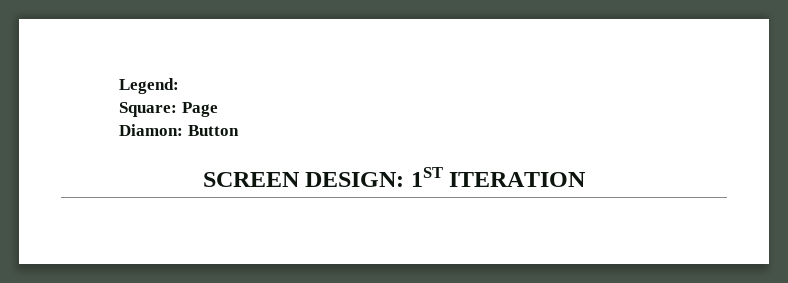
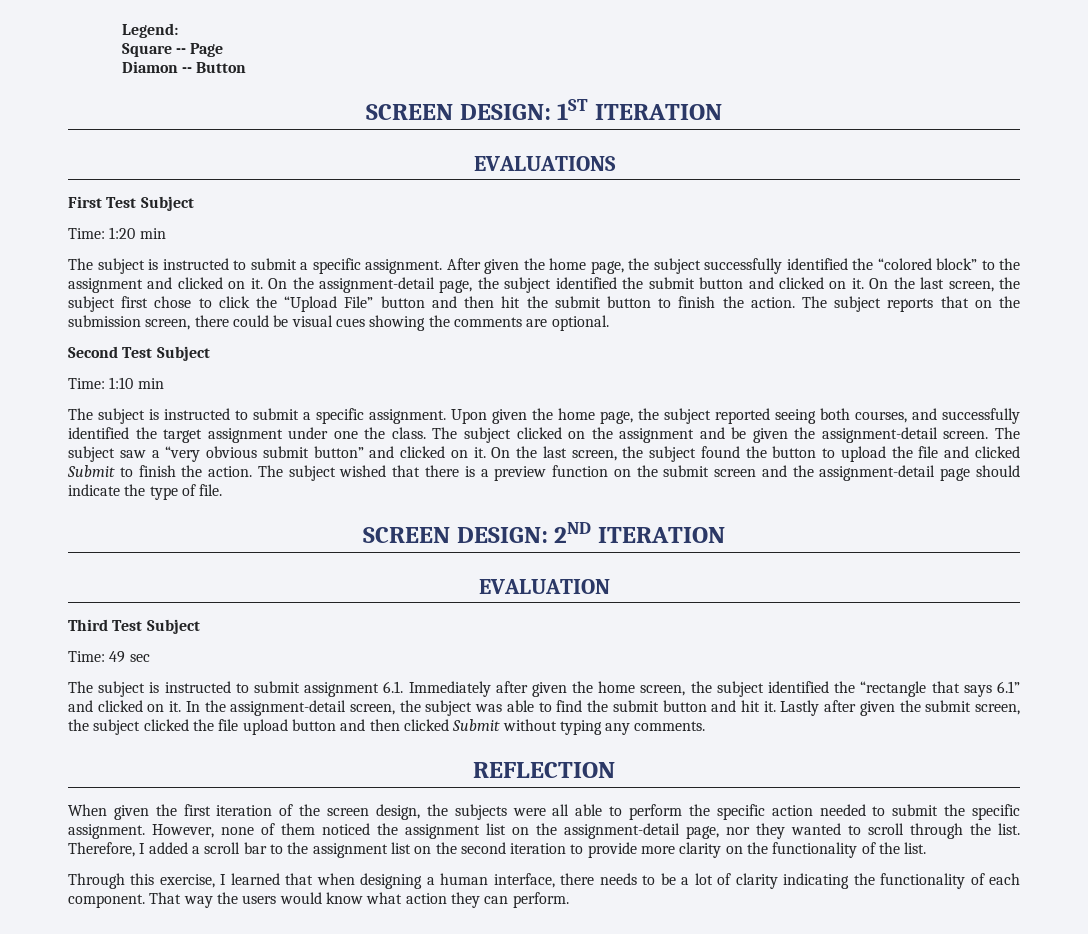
- Square: Page
+ Square -- Page
- Diamon: Button
+ Diamon -- Button
+ EVALUATIONS
+ First Test Subject
+ Time: 1:20 min
+ The subject is instructed to submit a specific assignment. After given the home page, the subject successfully identified the “colored block” to the assignment and clicked on it. On the assignment-detail page, the subject identified the submit button and clicked on it. On the last screen, the subject first chose to click the “Upload File” button and then hit the submit button to finish the action. The subject reports that on the submission screen, there could be visual cues showing the comments are optional.
+ Second Test Subject
+ Time: 1:10 min
+ The subject is instructed to submit a specific assignment. Upon given the home page, the subject reported seeing both courses, and successfully identified the target assignment under one the class. The subject clicked on the assignment and be given the assignment-detail screen. The subject saw a “very obvious submit button” and clicked on it. On the last screen, the subject found the button to upload the file and clicked Submit to finish the action. The subject wished that there is a preview function on the submit screen and the assignment-detail page should indicate the type of file.
+ SCREEN DESIGN: 2ND ITERATION
+ EVALUATION
+ Third Test Subject
+ Time: 49 sec
+ The subject is instructed to submit assignment 6.1. Immediately after given the home screen, the subject identified the “rectangle that says 6.1” and clicked on it. In the assignment-detail screen, the subject was able to find the submit button and hit it. Lastly after given the submit screen, the subject clicked the file upload button and then clicked Submit without typing any comments.
+ REFLECTION
+ When given the first iteration of the screen design, the subjects were all able to perform the specific action needed to submit the specific assignment. However, none of them noticed the assignment list on the assignment-detail page, nor they wanted to scroll through the list. Therefore, I added a scroll bar to the assignment list on the second iteration to provide more clarity on the functionality of the list.
+ Through this exercise, I learned that when designing a human interface, there needs to be a lot of clarity indicating the functionality of each component. That way the users would know what action they can perform.

